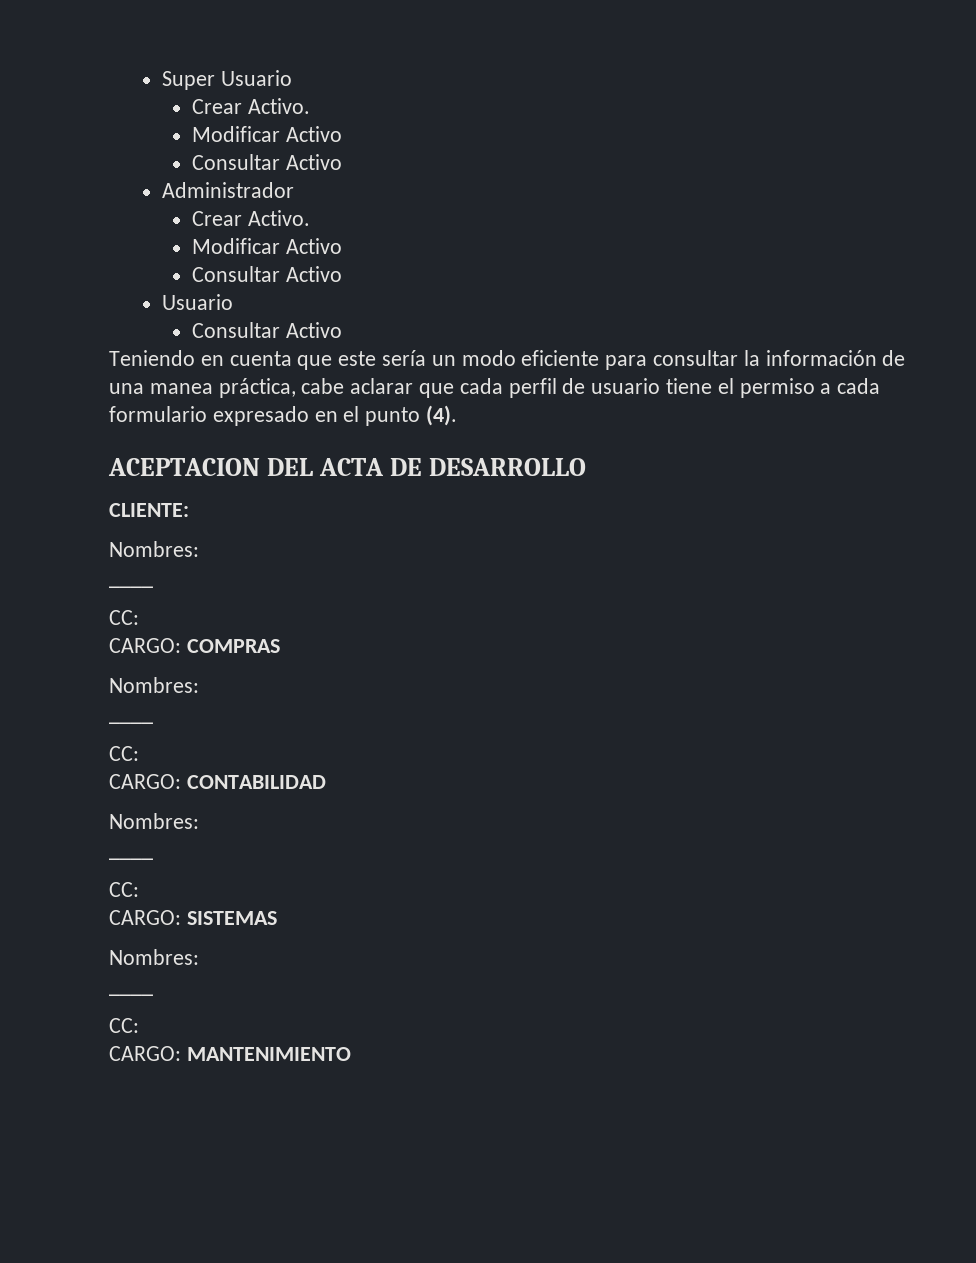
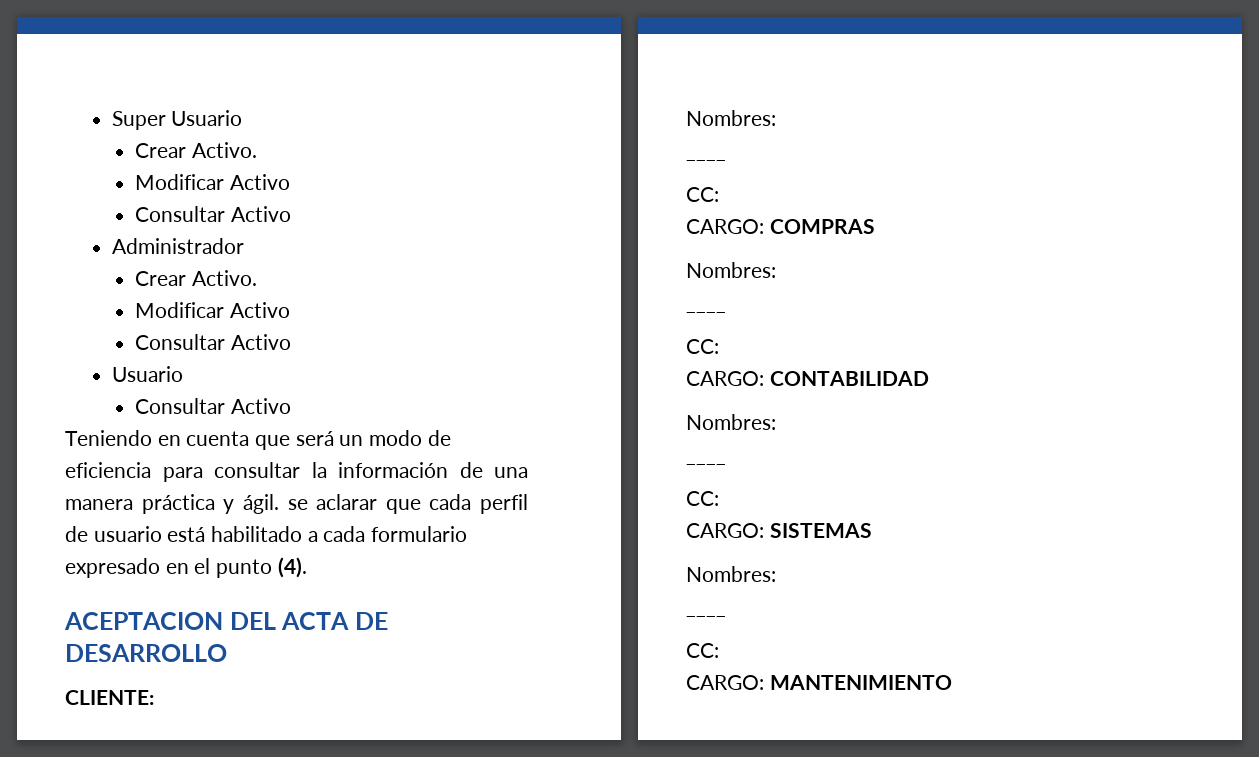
- Teniendo en cuenta que este sería un modo eficiente para consultar la información de una manea práctica, cabe aclarar que cada perfil de usuario tiene el permiso a cada formulario expresado en el punto (4).
+ Teniendo en cuenta que será un modo de eficiencia para consultar la información de una manera práctica y ágil. se aclarar que cada perfil de usuario está habilitado a cada formulario expresado en el punto (4).

